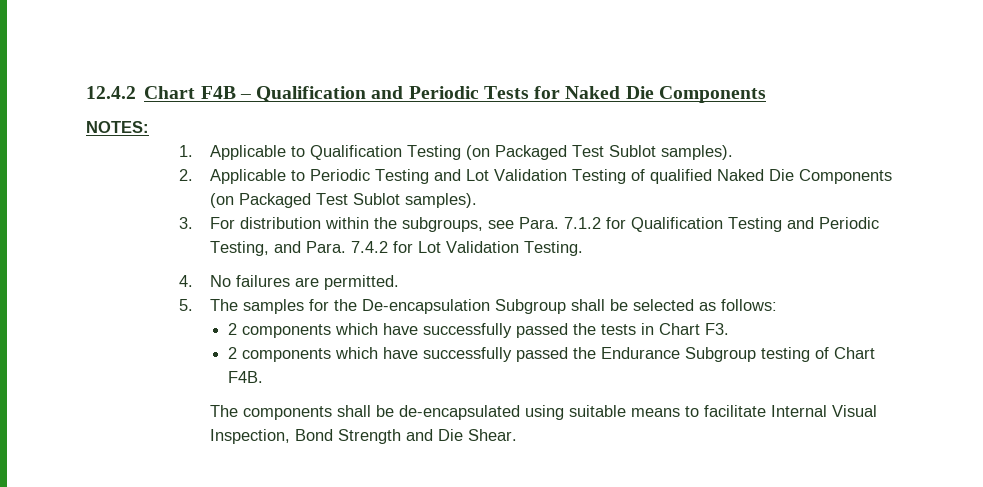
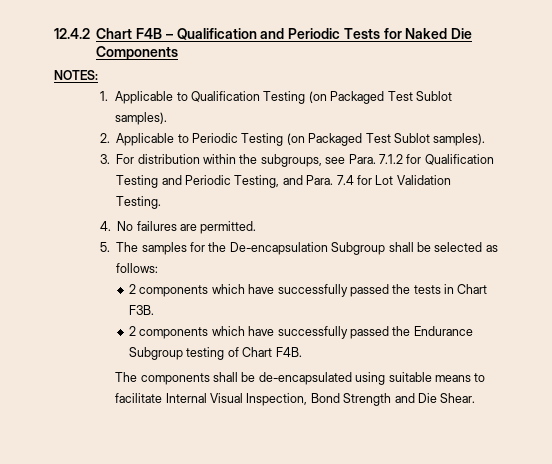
- 2. Applicable to Periodic Testing and Lot Validation Testing of qualified Naked Die Components (on Packaged Test Sublot samples).
+ 2. Applicable to Periodic Testing (on Packaged Test Sublot samples).
- 3. For distribution within the subgroups, see Para. 7.1.2 for Qualification Testing and Periodic Testing, and Para. 7.4.2 for Lot Validation Testing.
+ 3. For distribution within the subgroups, see Para. 7.1.2 for Qualification Testing and Periodic Testing, and Para. 7.4 for Lot Validation Testing.
- 2 components which have successfully passed the tests in Chart F3.
+ 2 components which have successfully passed the tests in Chart F3B.

